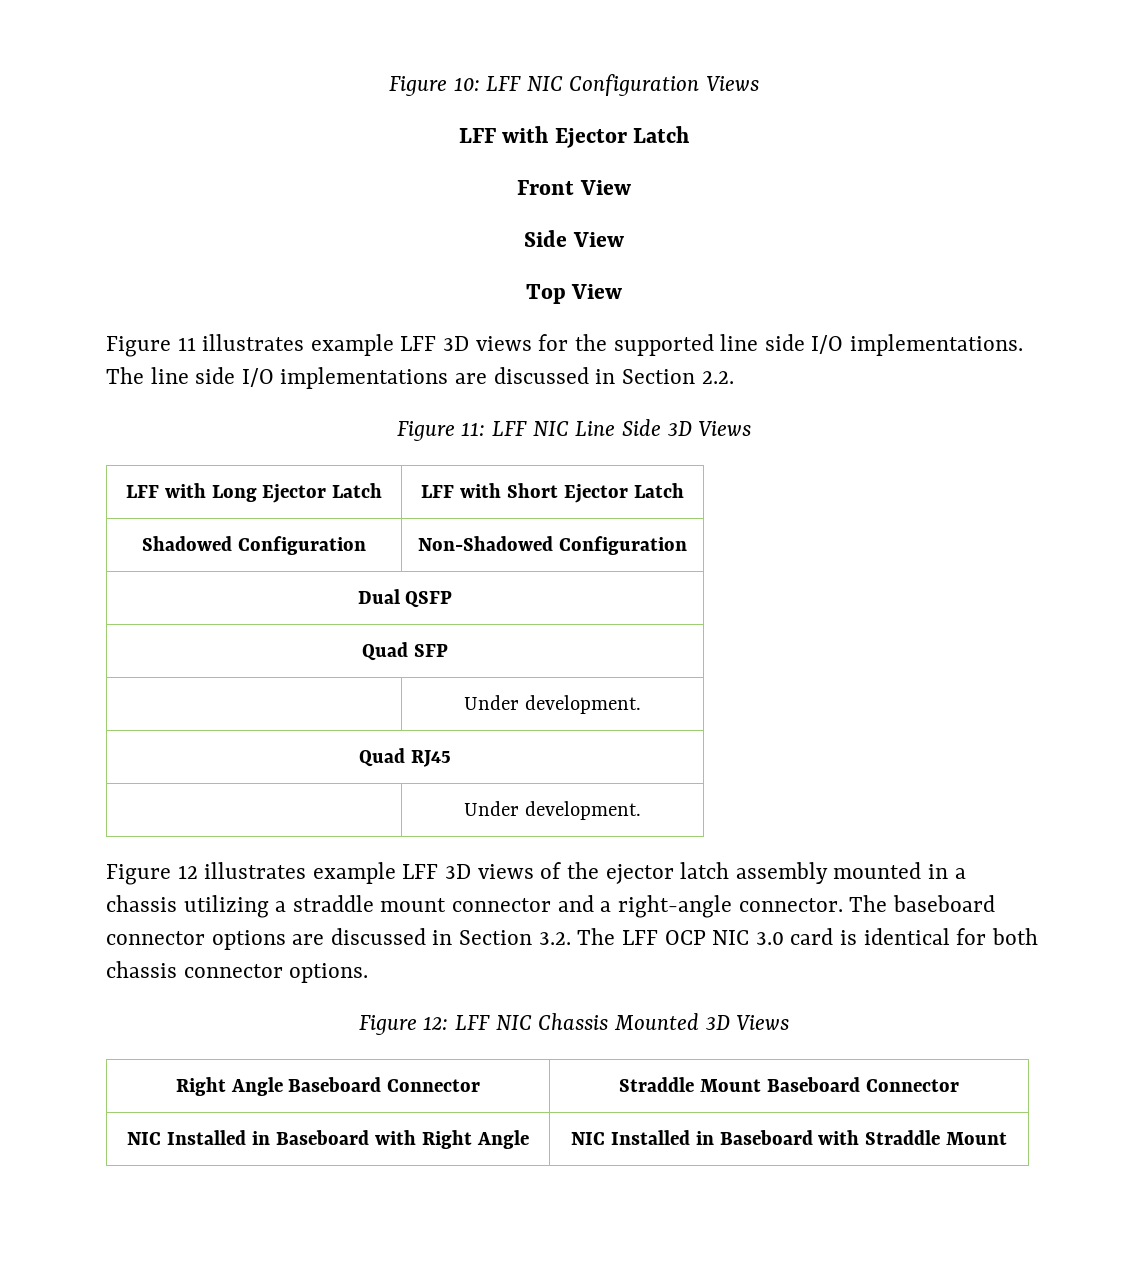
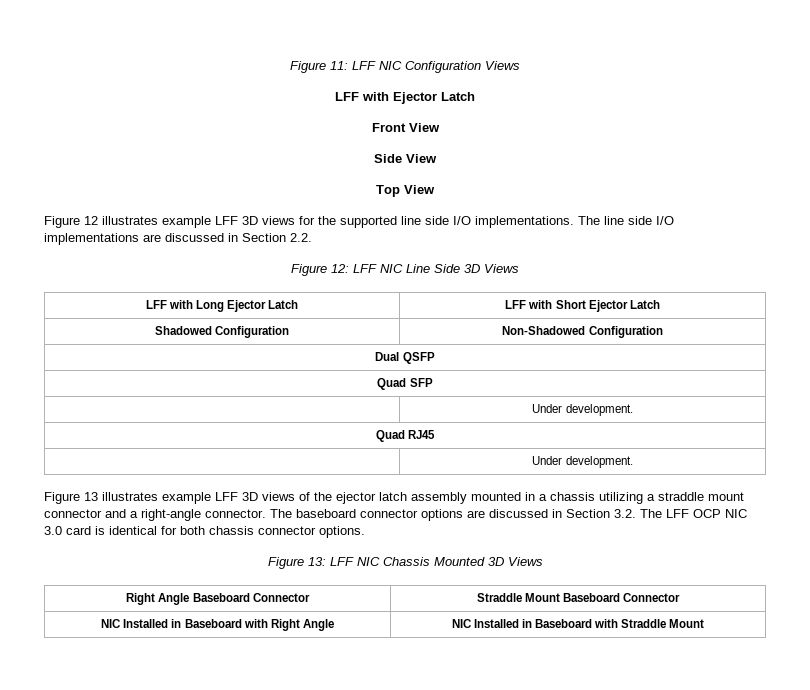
- Figure 10: LFF NIC Configuration Views
+ Figure 11: LFF NIC Configuration Views
- Figure 11 illustrates example LFF 3D views for the supported line side I/O implementations.
+ Figure 12 illustrates example LFF 3D views for the supported line side I/O implementations.
- Figure 11: LFF NIC Line Side 3D Views
+ Figure 12: LFF NIC Line Side 3D Views
- Figure 12 illustrates example LFF 3D views of the ejector latch assembly mounted in a chassis utilizing a straddle mount connector and a right-angle connector.
+ Figure 13 illustrates example LFF 3D views of the ejector latch assembly mounted in a chassis utilizing a straddle mount connector and a right-angle connector.
- Figure 12: LFF NIC Chassis Mounted 3D Views
+ Figure 13: LFF NIC Chassis Mounted 3D Views

